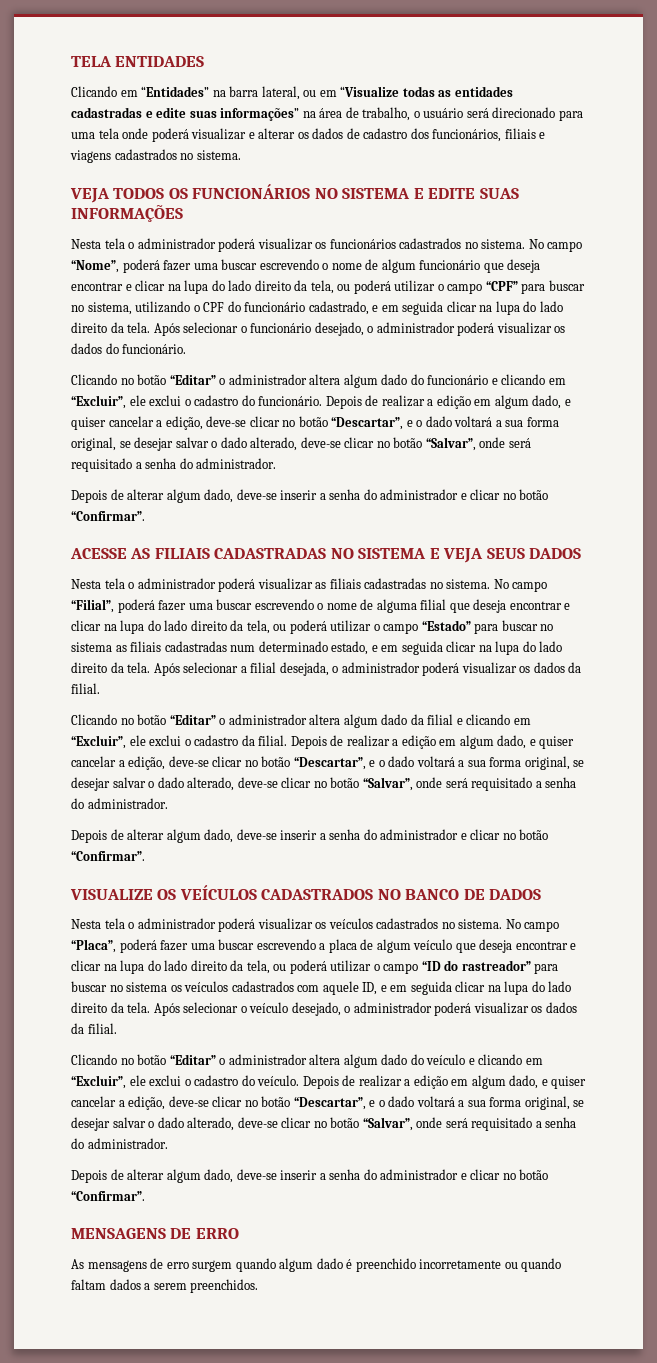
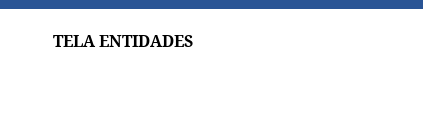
- Clicando em “Entidades” na barra lateral, ou em “Visualize todas as entidades cadastradas e edite suas informações” na área de trabalho, o usuário será direcionado para uma tela onde poderá visualizar e alterar os dados de cadastro dos funcionários, filiais e viagens cadastrados no sistema.
- VEJA TODOS OS FUNCIONÁRIOS NO SISTEMA E EDITE SUAS INFORMAÇÕES
- Nesta tela o administrador poderá visualizar os funcionários cadastrados no sistema. No campo “Nome”, poderá fazer uma buscar escrevendo o nome de algum funcionário que deseja encontrar e clicar na lupa do lado direito da tela, ou poderá utilizar o campo “CPF” para buscar no sistema, utilizando o CPF do funcionário cadastrado, e em seguida clicar na lupa do lado direito da tela. Após selecionar o funcionário desejado, o administrador poderá visualizar os dados do funcionário.
- Clicando no botão “Editar” o administrador altera algum dado do funcionário e clicando em “Excluir”, ele exclui o cadastro do funcionário. Depois de realizar a edição em algum dado, e quiser cancelar a edição, deve-se clicar no botão “Descartar”, e o dado voltará a sua forma original, se desejar salvar o dado alterado, deve-se clicar no botão “Salvar”, onde será requisitado a senha do administrador.
- Depois de alterar algum dado, deve-se inserir a senha do administrador e clicar no botão “Confirmar”.
- ACESSE AS FILIAIS CADASTRADAS NO SISTEMA E VEJA SEUS DADOS
- Nesta tela o administrador poderá visualizar as filiais cadastradas no sistema. No campo “Filial”, poderá fazer uma buscar escrevendo o nome de alguma filial que deseja encontrar e clicar na lupa do lado direito da tela, ou poderá utilizar o campo “Estado” para buscar no sistema as filiais cadastradas num determinado estado, e em seguida clicar na lupa do lado direito da tela. Após selecionar a filial desejada, o administrador poderá visualizar os dados da filial.
- Clicando no botão “Editar” o administrador altera algum dado da filial e clicando em “Excluir”, ele exclui o cadastro da filial. Depois de realizar a edição em algum dado, e quiser cancelar a edição, deve-se clicar no botão “Descartar”, e o dado voltará a sua forma original, se desejar salvar o dado alterado, deve-se clicar no botão “Salvar”, onde será requisitado a senha do administrador.
- Depois de alterar algum dado, deve-se inserir a senha do administrador e clicar no botão “Confirmar”.
- VISUALIZE OS VEÍCULOS CADASTRADOS NO BANCO DE DADOS
- Nesta tela o administrador poderá visualizar os veículos cadastrados no sistema. No campo “Placa”, poderá fazer uma buscar escrevendo a placa de algum veículo que deseja encontrar e clicar na lupa do lado direito da tela, ou poderá utilizar o campo “ID do rastreador” para buscar no sistema os veículos cadastrados com aquele ID, e em seguida clicar na lupa do lado direito da tela. Após selecionar o veículo desejado, o administrador poderá visualizar os dados da filial.
- Clicando no botão “Editar” o administrador altera algum dado do veículo e clicando em “Excluir”, ele exclui o cadastro do veículo. Depois de realizar a edição em algum dado, e quiser cancelar a edição, deve-se clicar no botão “Descartar”, e o dado voltará a sua forma original, se desejar salvar o dado alterado, deve-se clicar no botão “Salvar”, onde será requisitado a senha do administrador.
- Depois de alterar algum dado, deve-se inserir a senha do administrador e clicar no botão “Confirmar”.
- MENSAGENS DE ERRO
- As mensagens de erro surgem quando algum dado é preenchido incorretamente ou quando faltam dados a serem preenchidos.

